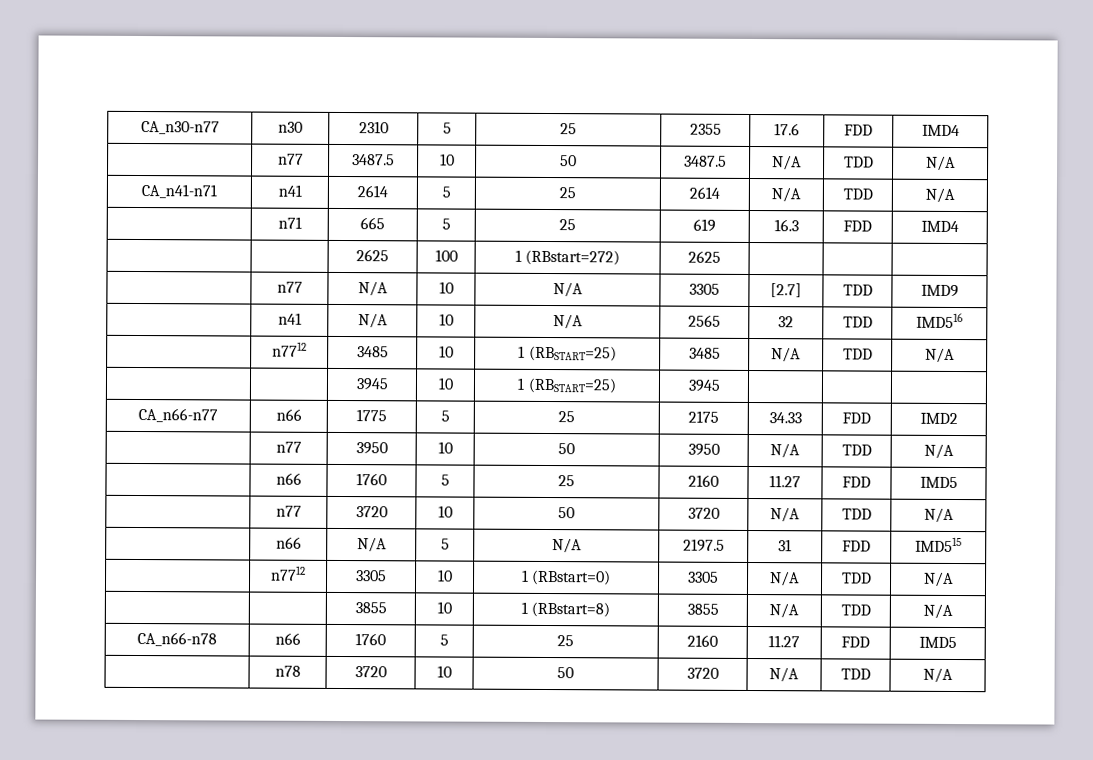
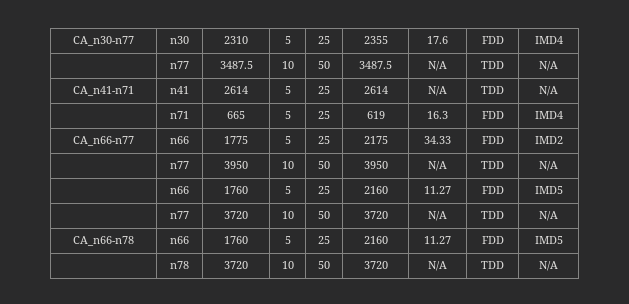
- | | 2625 | 100 | 1 (RBstart=272) | 2625 | | |
- | n77 | N/A | 10 | N/A | 3305 | [2.7] | TDD | IMD9
- | n41 | N/A | 10 | N/A | 2565 | 32 | TDD | IMD516
- | n7712 | 3485 | 10 | 1 (RBSTART=25) | 3485 | N/A | TDD | N/A
- | | 3945 | 10 | 1 (RBSTART=25) | 3945 | | |
- | n66 | N/A | 5 | N/A | 2197.5 | 31 | FDD | IMD515
- | n7712 | 3305 | 10 | 1 (RBstart=0) | 3305 | N/A | TDD | N/A
- | | 3855 | 10 | 1 (RBstart=8) | 3855 | N/A | TDD | N/A

